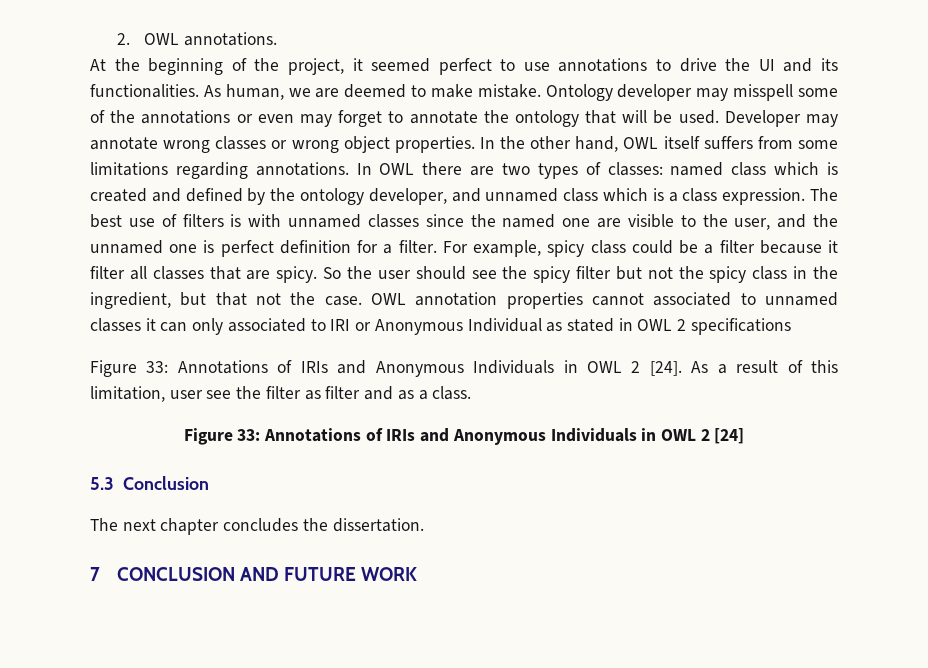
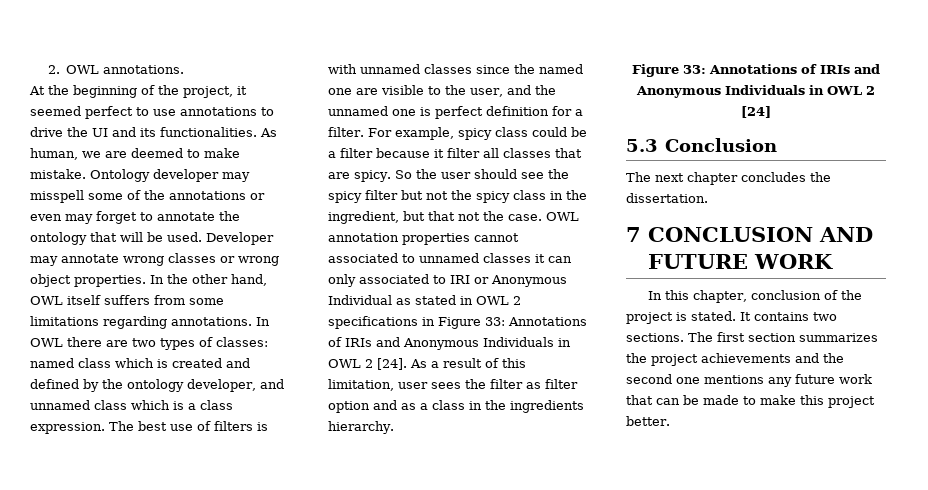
- OWL annotation properties cannot associated to unnamed classes it can only associated to IRI or Anonymous Individual as stated in OWL 2 specifications
- Figure 33: Annotations of IRIs and Anonymous Individuals in OWL 2 [24].
+ OWL annotation properties cannot associated to unnamed classes it can only associated to IRI or Anonymous Individual as stated in OWL 2 specifications in Figure 33: Annotations of IRIs and Anonymous Individuals in OWL 2 [24].
- As a result of this limitation, user see the filter as filter and as a class.
+ As a result of this limitation, user sees the filter as filter option and as a class in the ingredients hierarchy.
+ In this chapter, conclusion of the project is stated. It contains two sections. The first section summarizes the project achievements and the second one mentions any future work that can be made to make this project better.

